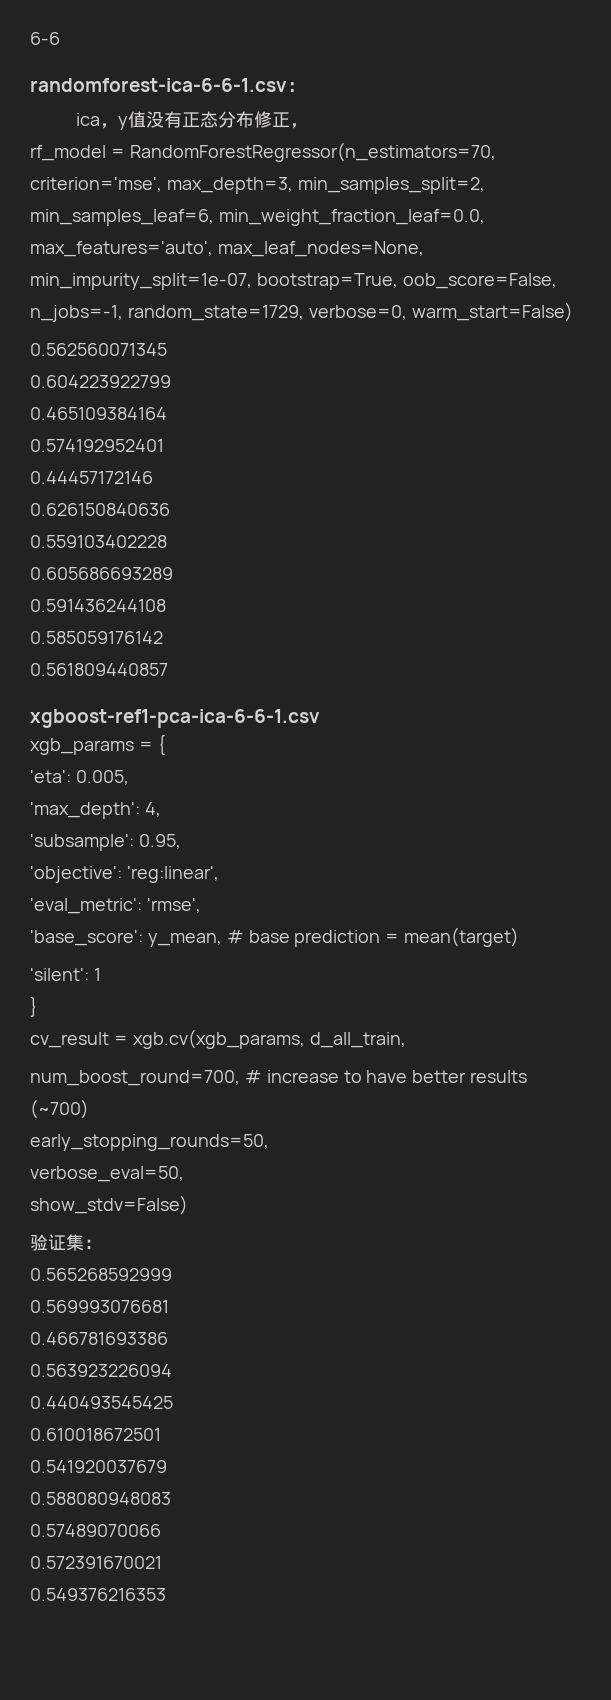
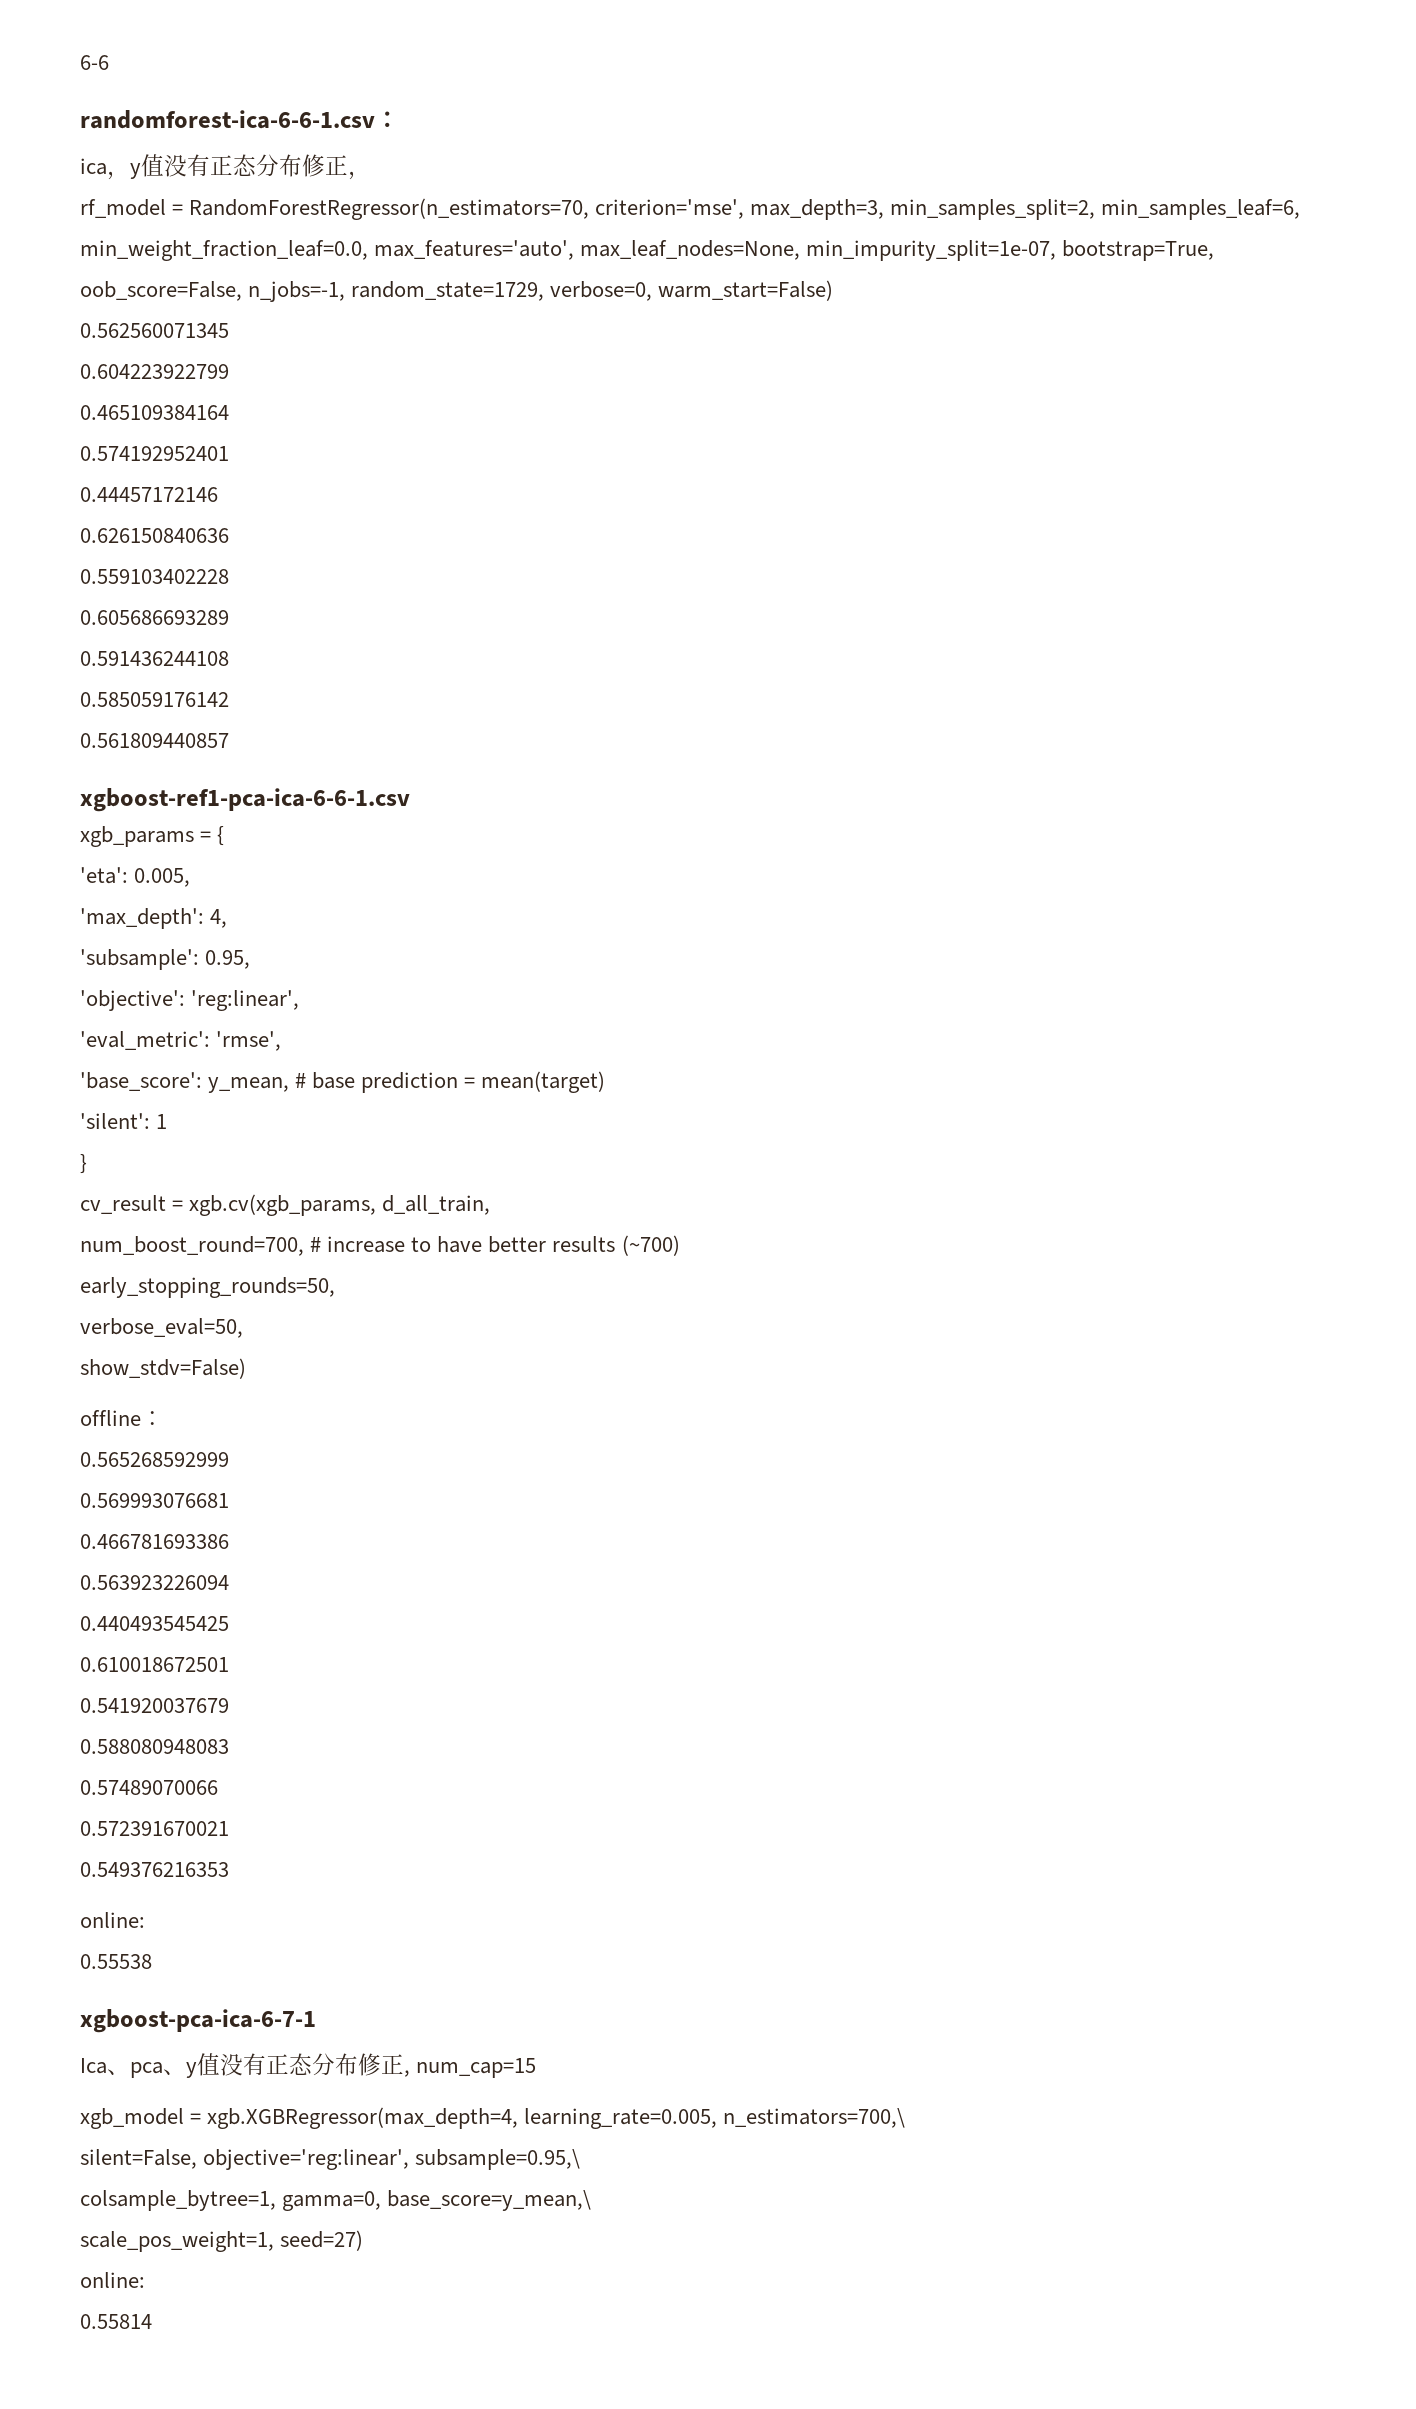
- 验证集：
+ offline：
  0.549376216353
+ online:
+ 0.55538
+ xgboost-pca-ica-6-7-1
+ Ica、pca、y值没有正态分布修正, num_cap=15
+ xgb_model = xgb.XGBRegressor(max_depth=4, learning_rate=0.005, n_estimators=700,\
+ silent=False, objective='reg:linear', subsample=0.95,\
+ colsample_bytree=1, gamma=0, base_score=y_mean,\
+ scale_pos_weight=1, seed=27)
+ online:
+ 0.55814

